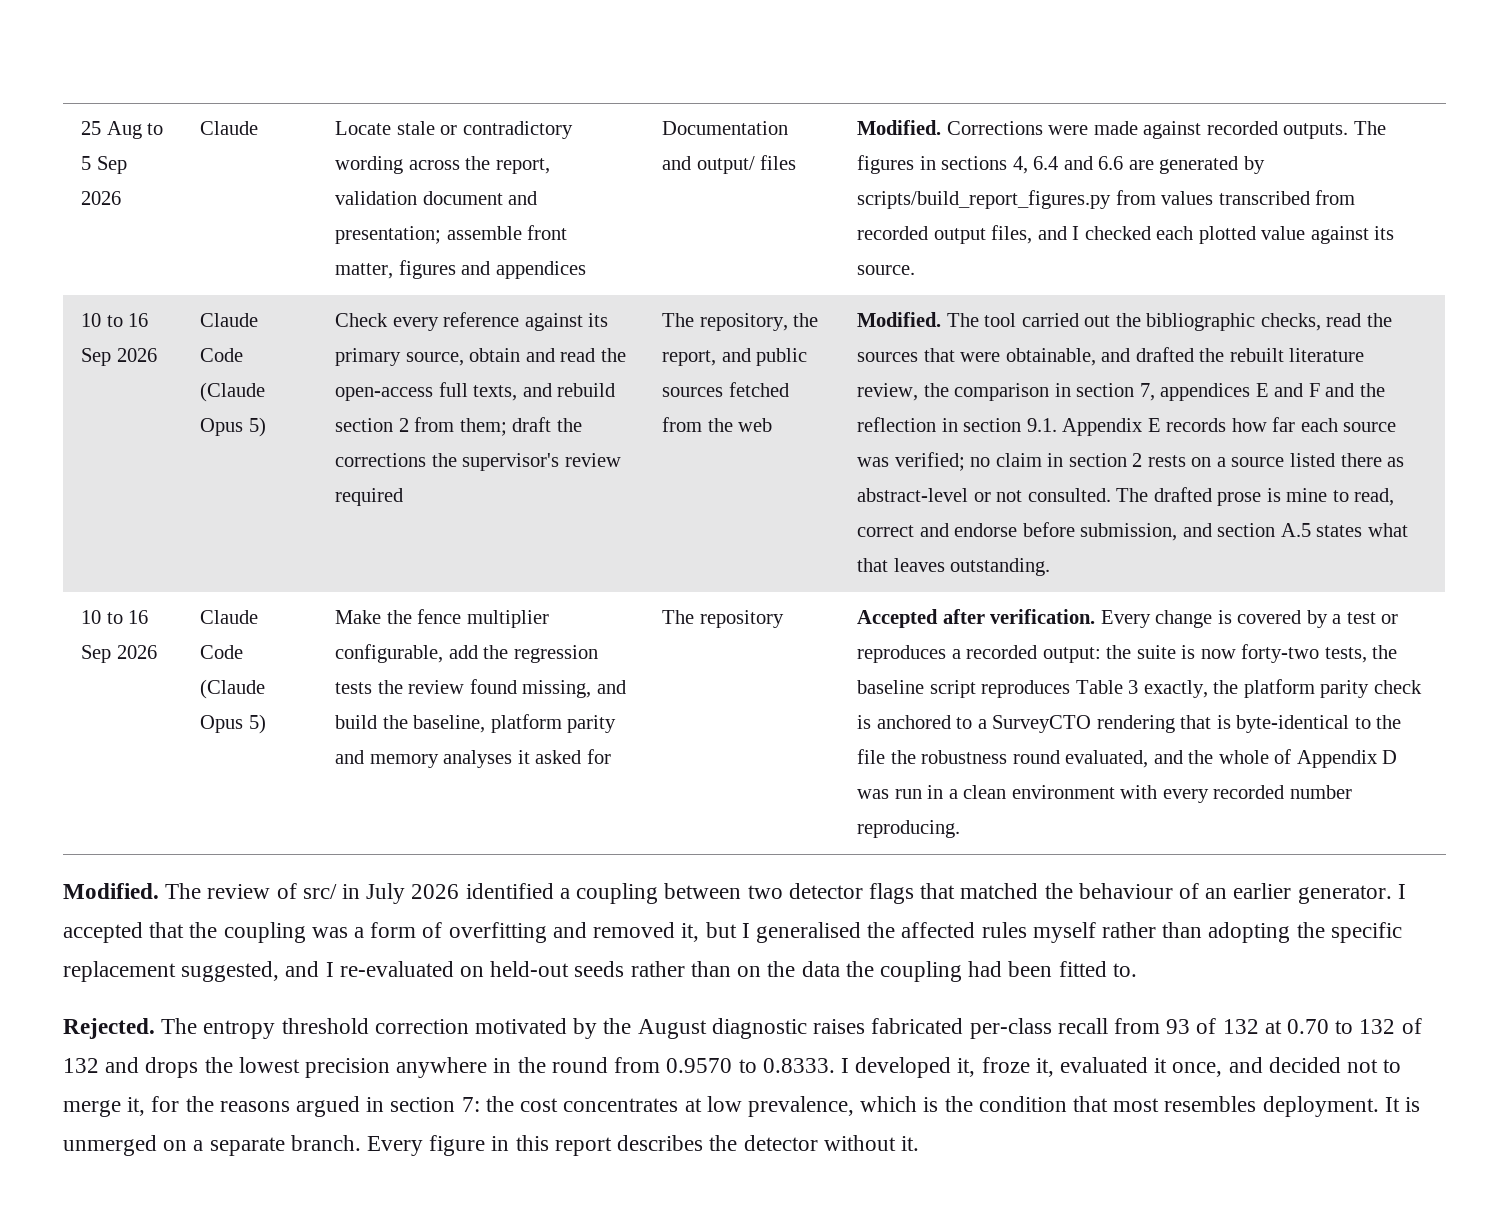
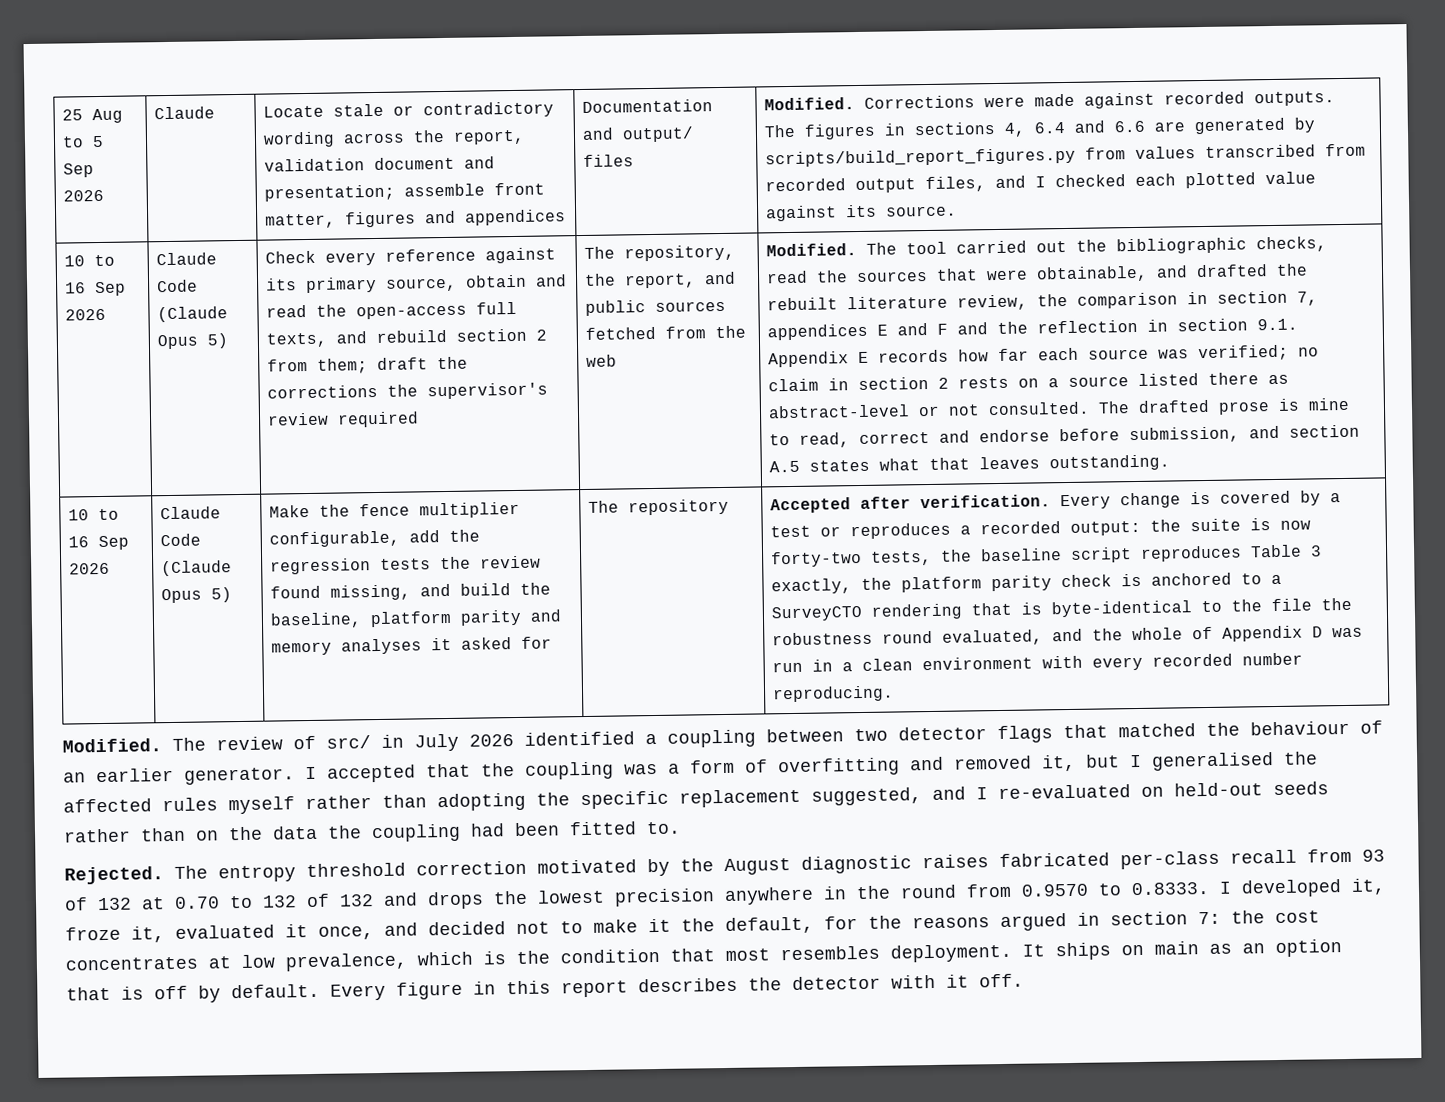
- The entropy threshold correction motivated by the August diagnostic raises fabricated per-class recall from 93 of 132 at 0.70 to 132 of 132 and drops the lowest precision anywhere in the round from 0.9570 to 0.8333. I developed it, froze it, evaluated it once, and decided not to merge it, for the reasons argued in section 7:
+ The entropy threshold correction motivated by the August diagnostic raises fabricated per-class recall from 93 of 132 at 0.70 to 132 of 132 and drops the lowest precision anywhere in the round from 0.9570 to 0.8333. I developed it, froze it, evaluated it once, and decided not to make it the default, for the reasons argued in section 7:
- It is unmerged on a separate branch.
+ It ships on main as an option that is off by default.
- Every figure in this report describes the detector without it.
+ Every figure in this report describes the detector with it off.

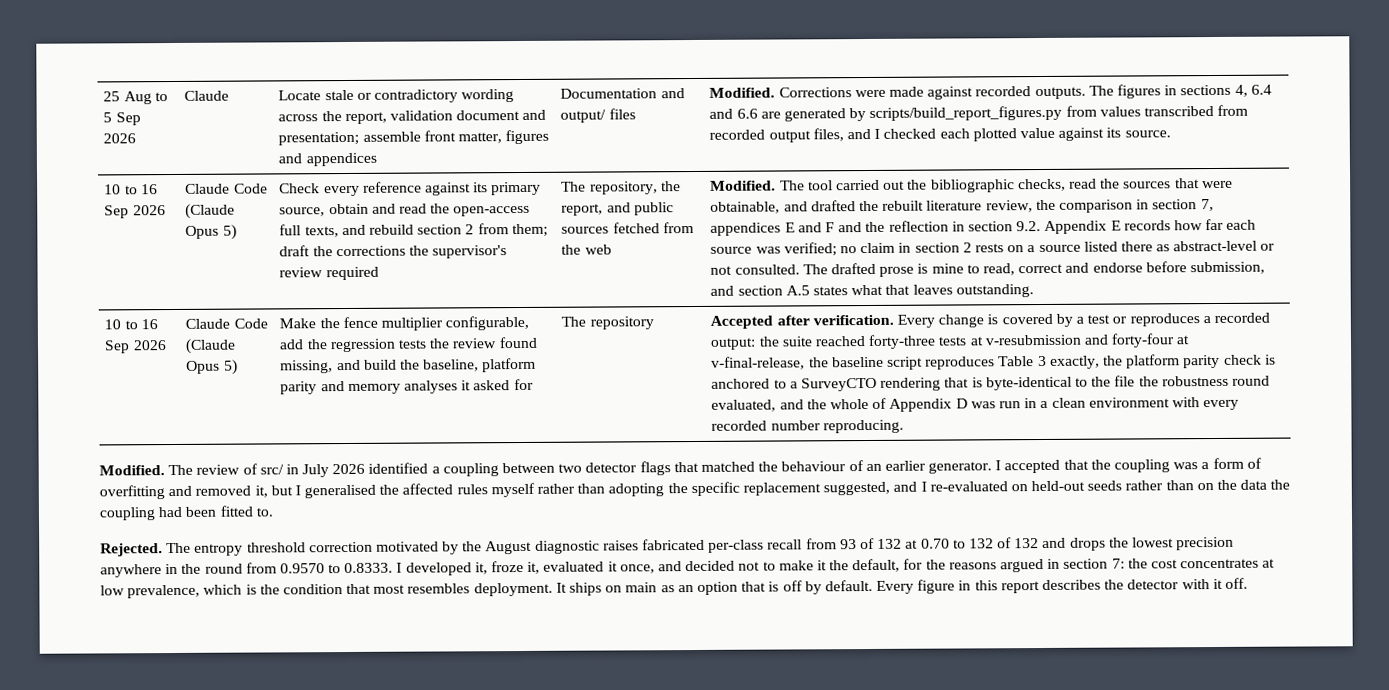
- The tool carried out the bibliographic checks, read the sources that were obtainable, and drafted the rebuilt literature review, the comparison in section 7, appendices E and F and the reflection in section 9.1. Appendix E records how far each source was verified; no claim in section 2 rests on a source listed there as abstract-level or not consulted.
+ The tool carried out the bibliographic checks, read the sources that were obtainable, and drafted the rebuilt literature review, the comparison in section 7, appendices E and F and the reflection in section 9.2. Appendix E records how far each source was verified; no claim in section 2 rests on a source listed there as abstract-level or not consulted.
- Every change is covered by a test or reproduces a recorded output: the suite is now forty-two tests, the baseline script reproduces Table 3 exactly, the platform parity check is anchored to a SurveyCTO rendering that is byte-identical to the file the robustness round evaluated, and the whole of Appendix D was run in a clean environment with every recorded number reproducing.
+ Every change is covered by a test or reproduces a recorded output: the suite reached forty-three tests at v-resubmission and forty-four at v-final-release, the baseline script reproduces Table 3 exactly, the platform parity check is anchored to a SurveyCTO rendering that is byte-identical to the file the robustness round evaluated, and the whole of Appendix D was run in a clean environment with every recorded number reproducing.

